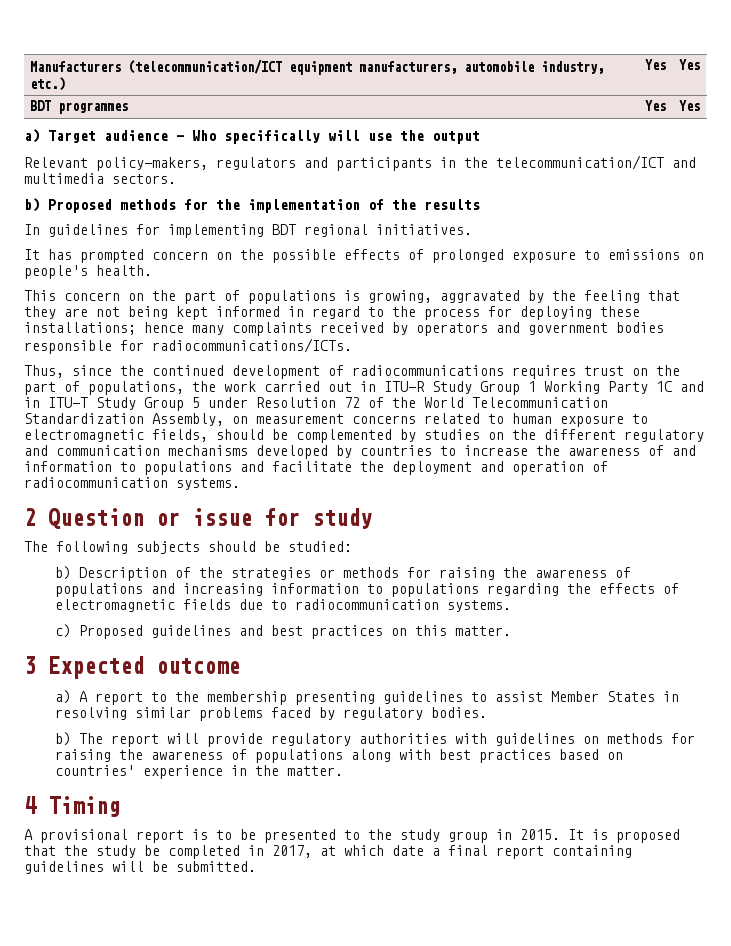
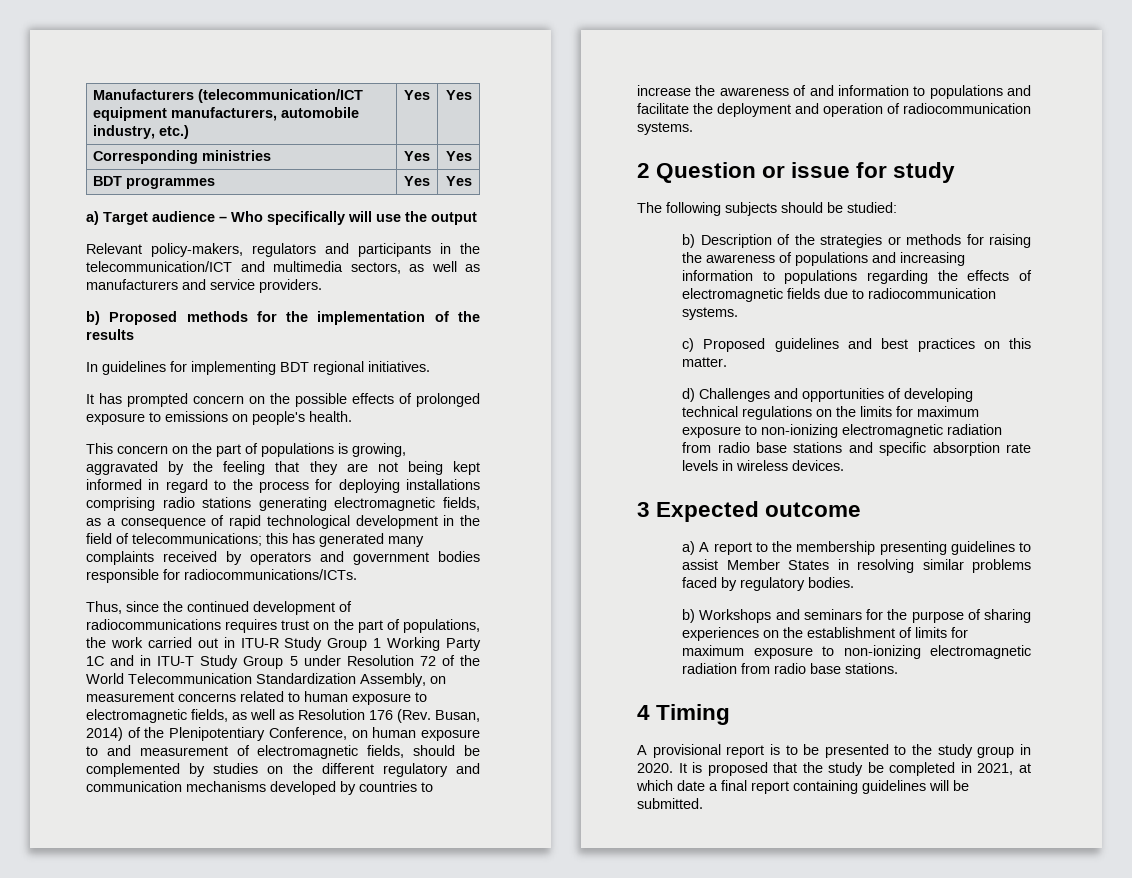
+ Corresponding ministries | Yes | Yes
- Relevant policy-makers, regulators and participants in the telecommunication/ICT and multimedia sectors.
+ Relevant policy-makers, regulators and participants in the telecommunication/ICT and multimedia sectors, as well as manufacturers and service providers.
- This concern on the part of populations is growing, aggravated by the feeling that they are not being kept informed in regard to the process for deploying these installations; hence many complaints received by operators and government bodies responsible for radiocommunications/ICTs.
+ This concern on the part of populations is growing, aggravated by the feeling that they are not being kept informed in regard to the process for deploying installations comprising radio stations generating electromagnetic fields, as a consequence of rapid technological development in the field of telecommunications; this has generated many complaints received by operators and government bodies responsible for radiocommunications/ICTs.
- Thus, since the continued development of radiocommunications requires trust on the part of populations, the work carried out in ITU-R Study Group 1 Working Party 1C and in ITU-T Study Group 5 under Resolution 72 of the World Telecommunication Standardization Assembly, on measurement concerns related to human exposure to electromagnetic fields, should be complemented by studies on the different regulatory and communication mechanisms developed by countries to increase the awareness of and information to populations and facilitate the deployment and operation of radiocommunication systems.
+ Thus, since the continued development of radiocommunications requires trust on the part of populations, the work carried out in ITU-R Study Group 1 Working Party 1C and in ITU-T Study Group 5 under Resolution 72 of the World Telecommunication Standardization Assembly, on measurement concerns related to human exposure to electromagnetic fields, as well as Resolution 176 (Rev. Busan, 2014) of the Plenipotentiary Conference, on human exposure to and measurement of electromagnetic fields, should be complemented by studies on the different regulatory and communication mechanisms developed by countries to increase the awareness of and information to populations and facilitate the deployment and operation of radiocommunication systems.
+ d) Challenges and opportunities of developing technical regulations on the limits for maximum exposure to non-ionizing electromagnetic radiation from radio base stations and specific absorption rate levels in wireless devices.
- b) The report will provide regulatory authorities with guidelines on methods for raising the awareness of populations along with best practices based on countries' experience in the matter.
+ b) Workshops and seminars for the purpose of sharing experiences on the establishment of limits for maximum exposure to non-ionizing electromagnetic radiation from radio base stations.
- A provisional report is to be presented to the study group in 2015.
+ A provisional report is to be presented to the study group in 2020.
- It is proposed that the study be completed in 2017, at which date a final report containing guidelines will be submitted.
+ It is proposed that the study be completed in 2021, at which date a final report containing guidelines will be submitted.

